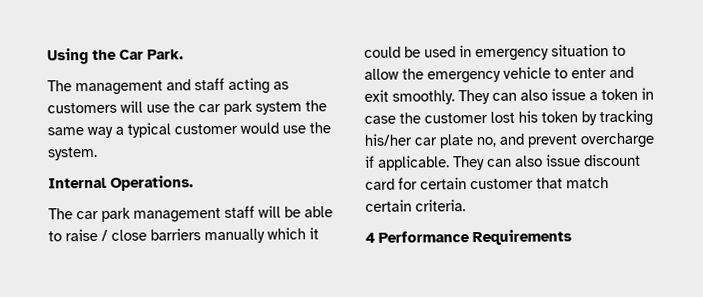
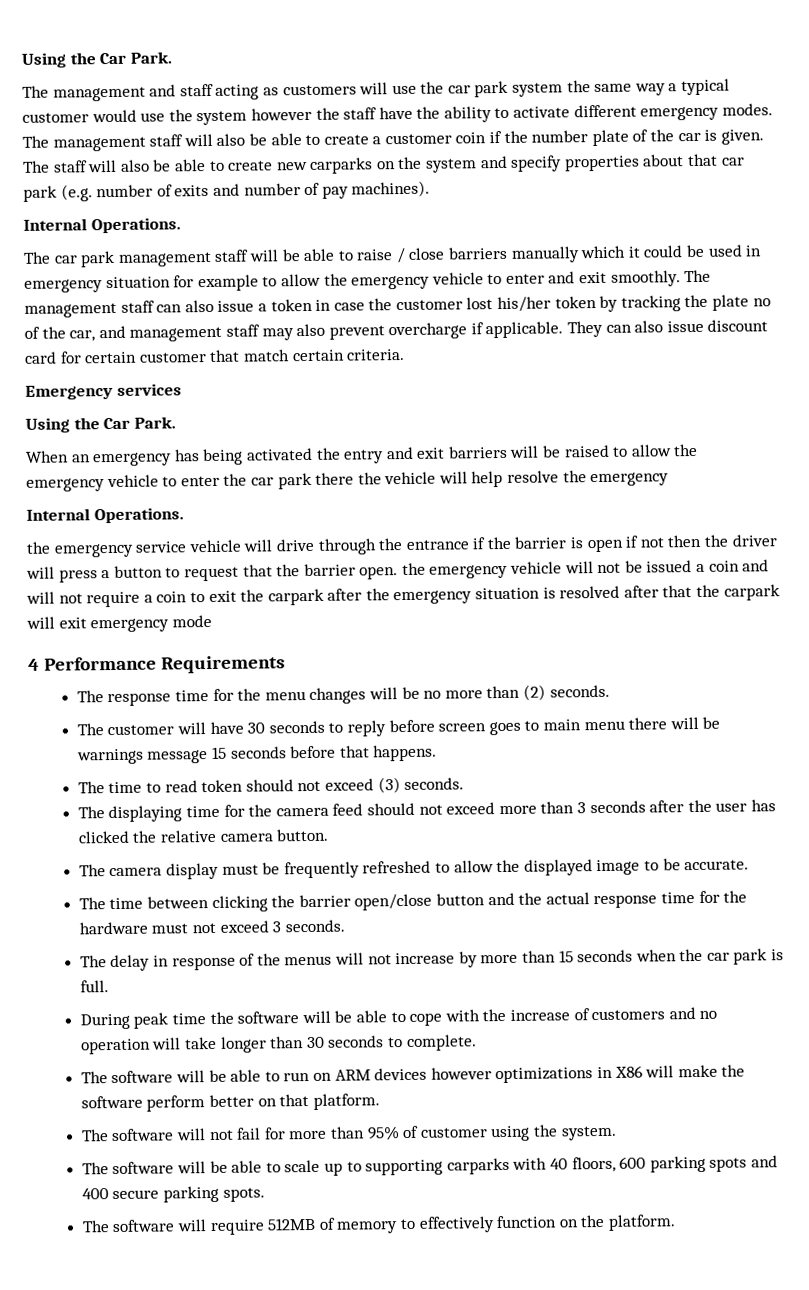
- The management and staff acting as customers will use the car park system the same way a typical customer would use the system.
+ The management and staff acting as customers will use the car park system the same way a typical customer would use the system however the staff have the ability to activate different emergency modes. The management staff will also be able to create a customer coin if the number plate of the car is given. The staff will also be able to create new carparks on the system and specify properties about that car park (e.g. number of exits and number of pay machines).
- The car park management staff will be able to raise / close barriers manually which it could be used in emergency situation to allow the emergency vehicle to enter and exit smoothly.
+ The car park management staff will be able to raise / close barriers manually which it could be used in emergency situation for example to allow the emergency vehicle to enter and exit smoothly.
- They can also issue a token in case the customer lost his token by tracking his/her car plate no, and prevent overcharge if applicable.
+ The management staff can also issue a token in case the customer lost his/her token by tracking the plate no of the car, and management staff may also prevent overcharge if applicable.
+ Emergency services
+ Using the Car Park.
+ When an emergency has being activated the entry and exit barriers will be raised to allow the emergency vehicle to enter the car park there the vehicle will help resolve the emergency
+ Internal Operations.
+ the emergency service vehicle will drive through the entrance if the barrier is open if not then the driver will press a button to request that the barrier open. the emergency vehicle will not be issued a coin and will not require a coin to exit the carpark after the emergency situation is resolved after that the carpark will exit emergency mode
  4 Performance Requirements
+ The response time for the menu changes will be no more than (2) seconds.
+ The customer will have 30 seconds to reply before screen goes to main menu there will be warnings message 15 seconds before that happens.
+ The time to read token should not exceed (3) seconds.
+ The displaying time for the camera feed should not exceed more than 3 seconds after the user has clicked the relative camera button.
+ The camera display must be frequently refreshed to allow the displayed image to be accurate.
+ The time between clicking the barrier open/close button and the actual response time for the hardware must not exceed 3 seconds.
+ The delay in response of the menus will not increase by more than 15 seconds when the car park is full.
+ During peak time the software will be able to cope with the increase of customers and no operation will take longer than 30 seconds to complete.
+ The software will be able to run on ARM devices however optimizations in X86 will make the software perform better on that platform.
+ The software will not fail for more than 95% of customer using the system.
+ The software will be able to scale up to supporting carparks with 40 floors, 600 parking spots and 400 secure parking spots.
+ The software will require 512MB of memory to effectively function on the platform.

